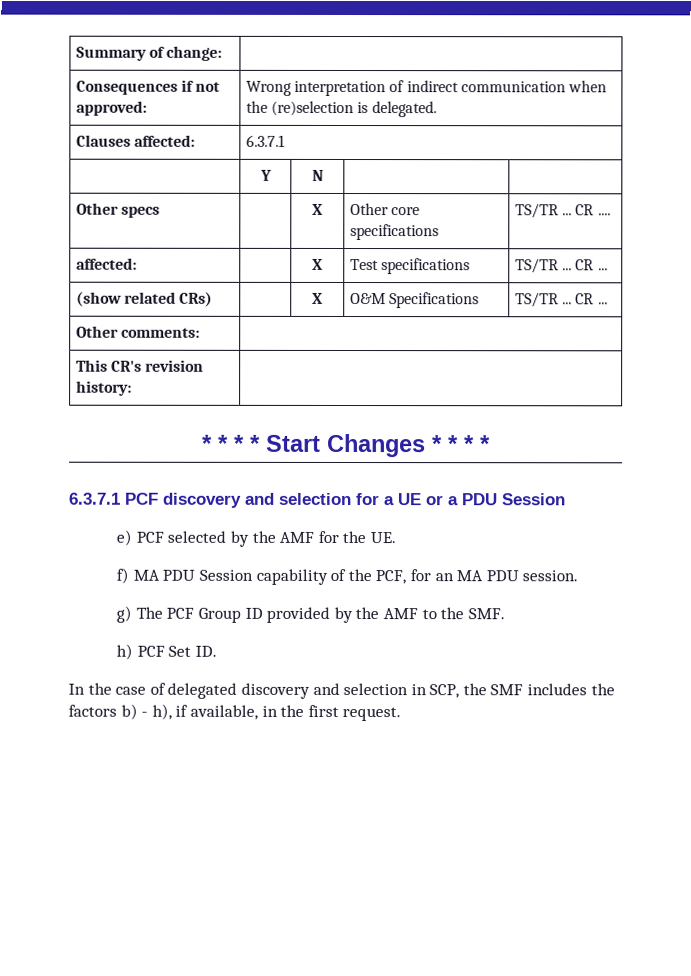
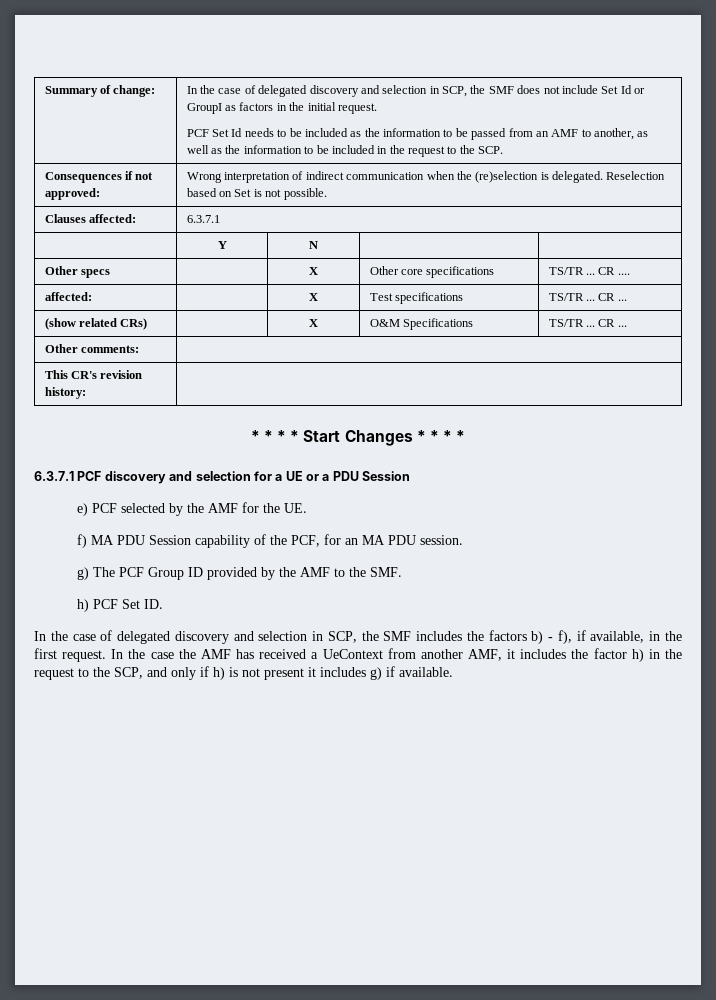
+ In the case of delegated discovery and selection in SCP, the SMF does not include Set Id or GroupI as factors in the initial request.
+ PCF Set Id needs to be included as the information to be passed from an AMF to another, as well as the information to be included in the request to the SCP.
- Consequences if not approved: | Wrong interpretation of indirect communication when the (re)selection is delegated.
+ Consequences if not approved: | Wrong interpretation of indirect communication when the (re)selection is delegated. Reselection based on Set is not possible.
- In the case of delegated discovery and selection in SCP, the SMF includes the factors b) - h), if available, in the first request.
+ In the case of delegated discovery and selection in SCP, the SMF includes the factors b) - f), if available, in the first request.
+ In the case the AMF has received a UeContext from another AMF, it includes the factor h) in the request to the SCP, and only if h) is not present it includes g) if available.

